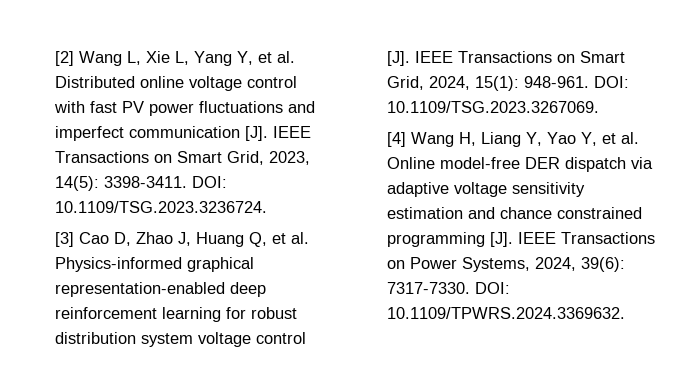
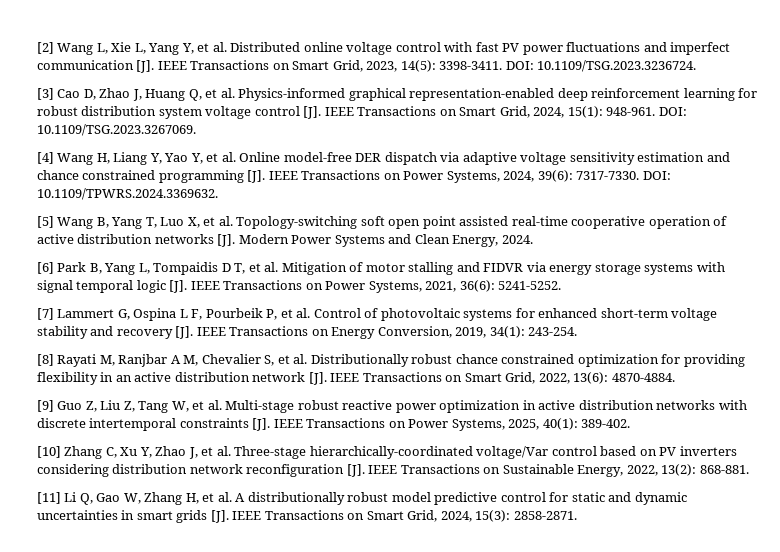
+ [5] Wang B, Yang T, Luo X, et al. Topology-switching soft open point assisted real-time cooperative operation of active distribution networks [J]. Modern Power Systems and Clean Energy, 2024.
+ [6] Park B, Yang L, Tompaidis D T, et al. Mitigation of motor stalling and FIDVR via energy storage systems with signal temporal logic [J]. IEEE Transactions on Power Systems, 2021, 36(6): 5241-5252.
+ [7] Lammert G, Ospina L F, Pourbeik P, et al. Control of photovoltaic systems for enhanced short-term voltage stability and recovery [J]. IEEE Transactions on Energy Conversion, 2019, 34(1): 243-254.
+ [8] Rayati M, Ranjbar A M, Chevalier S, et al. Distributionally robust chance constrained optimization for providing flexibility in an active distribution network [J]. IEEE Transactions on Smart Grid, 2022, 13(6): 4870-4884.
+ [9] Guo Z, Liu Z, Tang W, et al. Multi-stage robust reactive power optimization in active distribution networks with discrete intertemporal constraints [J]. IEEE Transactions on Power Systems, 2025, 40(1): 389-402.
+ [10] Zhang C, Xu Y, Zhao J, et al. Three-stage hierarchically-coordinated voltage/Var control based on PV inverters considering distribution network reconfiguration [J]. IEEE Transactions on Sustainable Energy, 2022, 13(2): 868-881.
+ [11] Li Q, Gao W, Zhang H, et al. A distributionally robust model predictive control for static and dynamic uncertainties in smart grids [J]. IEEE Transactions on Smart Grid, 2024, 15(3): 2858-2871.

